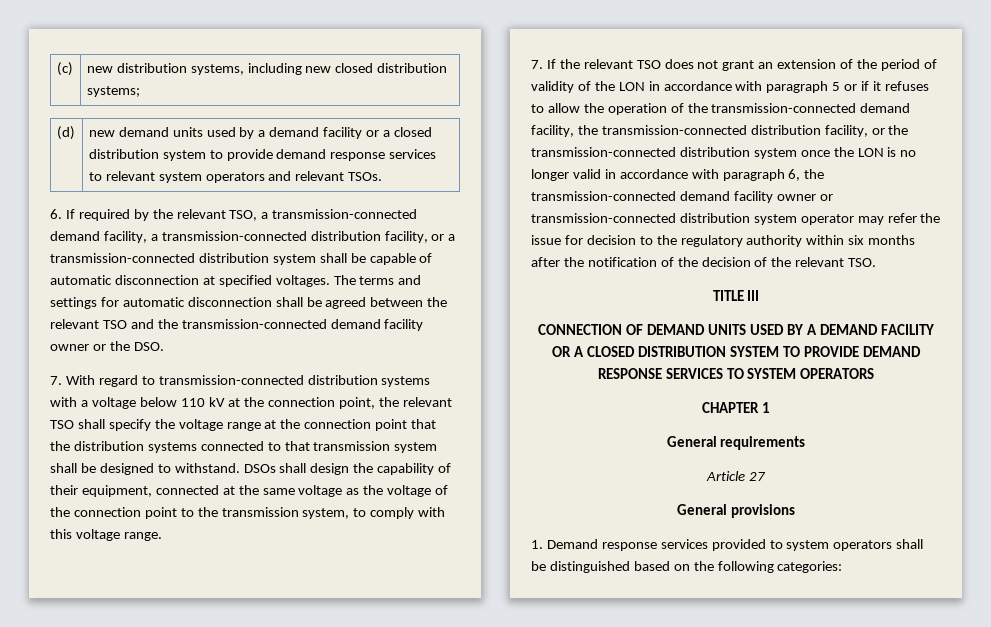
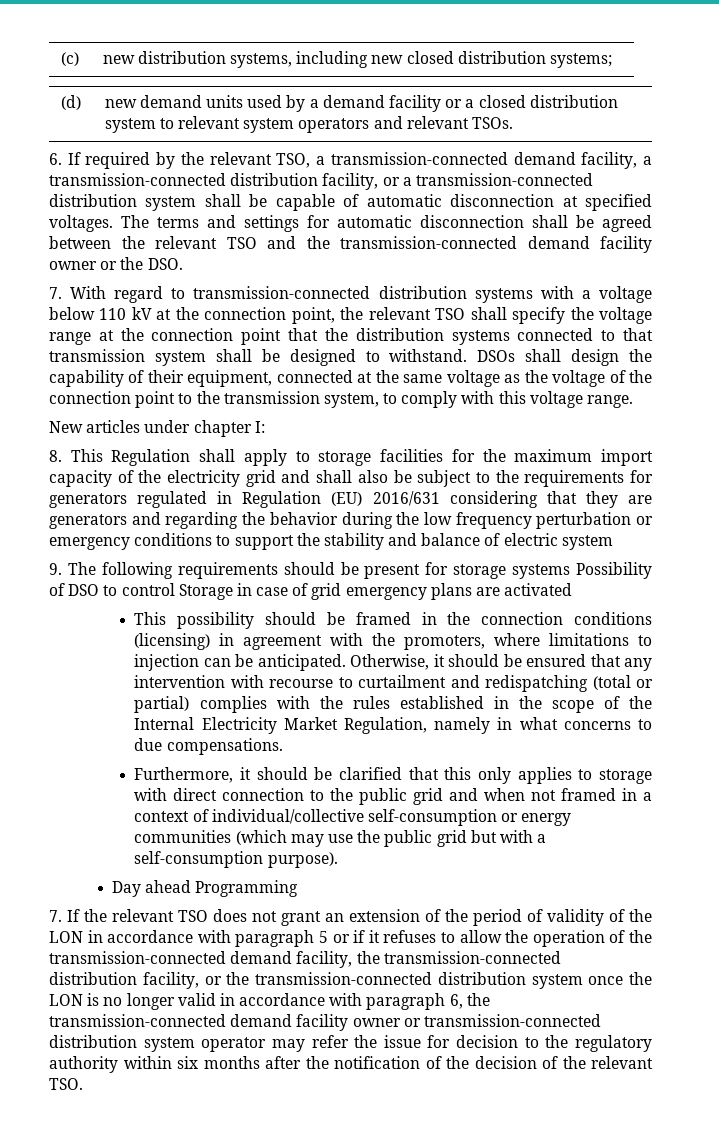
- (d) | new demand units used by a demand facility or a closed distribution system to provide demand response services to relevant system operators and relevant TSOs.
+ (d) | new demand units used by a demand facility or a closed distribution system to relevant system operators and relevant TSOs.
+ New articles under chapter I:
+ 8. This Regulation shall apply to storage facilities for the maximum import capacity of the electricity grid and shall also be subject to the requirements for generators regulated in Regulation (EU) 2016/631 considering that they are generators and regarding the behavior during the low frequency perturbation or emergency conditions to support the stability and balance of electric system
+ 9. The following requirements should be present for storage systems Possibility of DSO to control Storage in case of grid emergency plans are activated
+ This possibility should be framed in the connection conditions (licensing) in agreement with the promoters, where limitations to injection can be anticipated. Otherwise, it should be ensured that any intervention with recourse to curtailment and redispatching (total or partial) complies with the rules established in the scope of the Internal Electricity Market Regulation, namely in what concerns to due compensations.
+ Furthermore, it should be clarified that this only applies to storage with direct connection to the public grid and when not framed in a context of individual/collective self-consumption or energy communities (which may use the public grid but with a self-consumption purpose).
+ Day ahead Programming
- TITLE III
- CONNECTION OF DEMAND UNITS USED BY A DEMAND FACILITY OR A CLOSED DISTRIBUTION SYSTEM TO PROVIDE DEMAND RESPONSE SERVICES TO SYSTEM OPERATORS
- CHAPTER 1
- General requirements
- Article 27
- General provisions
- 1. Demand response services provided to system operators shall be distinguished based on the following categories:

